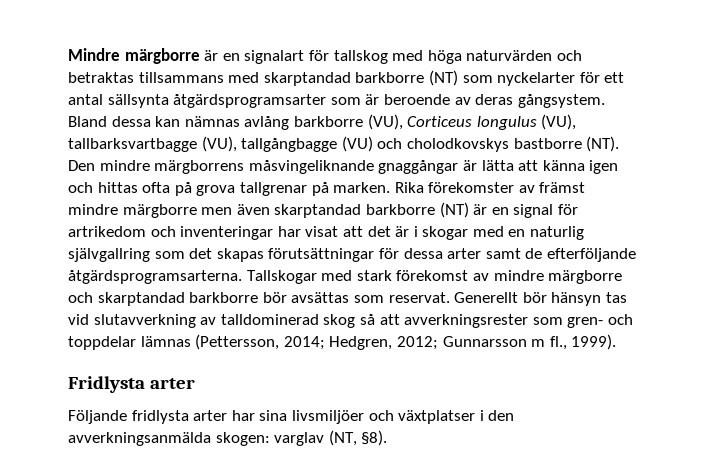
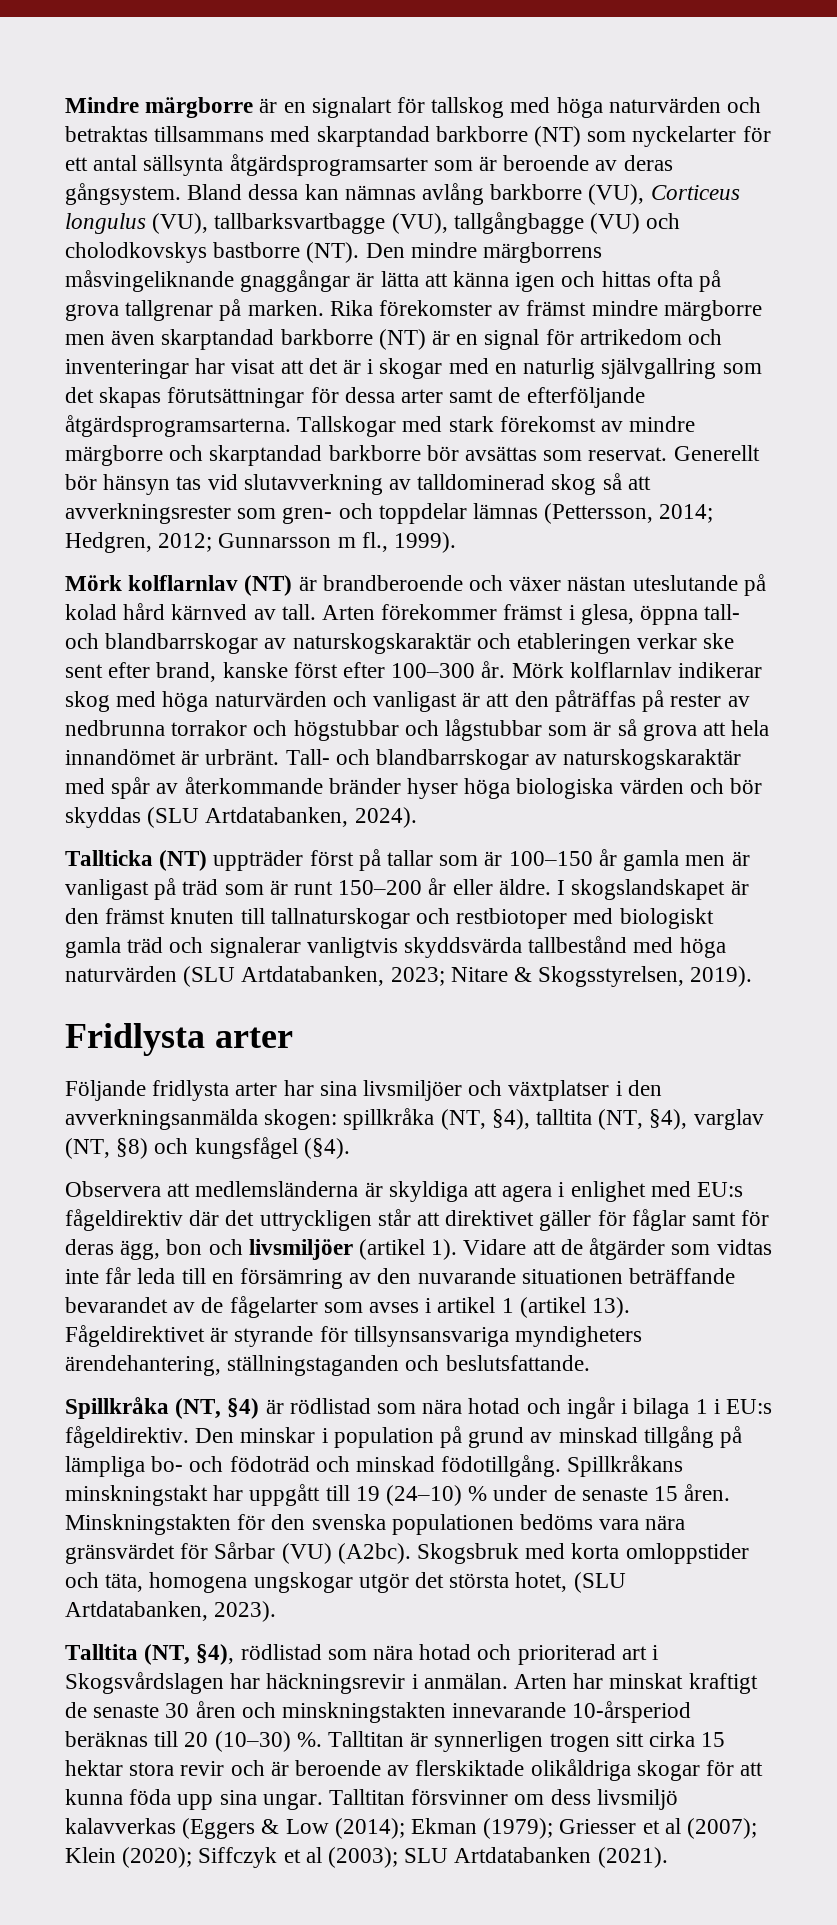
+ Mörk kolflarnlav (NT) är brandberoende och växer nästan uteslutande på kolad hård kärnved av tall. Arten förekommer främst i glesa, öppna tall- och blandbarrskogar av naturskogskaraktär och etableringen verkar ske sent efter brand, kanske först efter 100–300 år. Mörk kolflarnlav indikerar skog med höga naturvärden och vanligast är att den påträffas på rester av nedbrunna torrakor och högstubbar och lågstubbar som är så grova att hela innandömet är urbränt. Tall- och blandbarrskogar av naturskogskaraktär med spår av återkommande bränder hyser höga biologiska värden och bör skyddas (SLU Artdatabanken, 2024).
+ Tallticka (NT) uppträder först på tallar som är 100–150 år gamla men är vanligast på träd som är runt 150–200 år eller äldre. I skogslandskapet är den främst knuten till tallnaturskogar och restbiotoper med biologiskt gamla träd och signalerar vanligtvis skyddsvärda tallbestånd med höga naturvärden (SLU Artdatabanken, 2023; Nitare & Skogsstyrelsen, 2019).
- Följande fridlysta arter har sina livsmiljöer och växtplatser i den avverkningsanmälda skogen: varglav (NT, §8).
+ Följande fridlysta arter har sina livsmiljöer och växtplatser i den avverkningsanmälda skogen: spillkråka (NT, §4), talltita (NT, §4), varglav (NT, §8) och kungsfågel (§4).
+ Observera att medlemsländerna är skyldiga att agera i enlighet med EU:s fågeldirektiv där det uttryckligen står att direktivet gäller för fåglar samt för deras ägg, bon och livsmiljöer (artikel 1). Vidare att de åtgärder som vidtas inte får leda till en försämring av den nuvarande situationen beträffande bevarandet av de fågelarter som avses i artikel 1 (artikel 13). Fågeldirektivet är styrande för tillsynsansvariga myndigheters ärendehantering, ställningstaganden och beslutsfattande.
+ Spillkråka (NT, §4) är rödlistad som nära hotad och ingår i bilaga 1 i EU:s fågeldirektiv. Den minskar i population på grund av minskad tillgång på lämpliga bo- och födoträd och minskad födotillgång. Spillkråkans minskningstakt har uppgått till 19 (24–10) % under de senaste 15 åren. Minskningstakten för den svenska populationen bedöms vara nära gränsvärdet för Sårbar (VU) (A2bc). Skogsbruk med korta omloppstider och täta, homogena ungskogar utgör det största hotet, (SLU Artdatabanken, 2023).
+ Talltita (NT, §4), rödlistad som nära hotad och prioriterad art i Skogsvårdslagen har häckningsrevir i anmälan. Arten har minskat kraftigt de senaste 30 åren och minskningstakten innevarande 10-årsperiod beräknas till 20 (10–30) %. Talltitan är synnerligen trogen sitt cirka 15 hektar stora revir och är beroende av flerskiktade olikåldriga skogar för att kunna föda upp sina ungar. Talltitan försvinner om dess livsmiljö kalavverkas (Eggers & Low (2014); Ekman (1979); Griesser et al (2007); Klein (2020); Siffczyk et al (2003); SLU Artdatabanken (2021).

